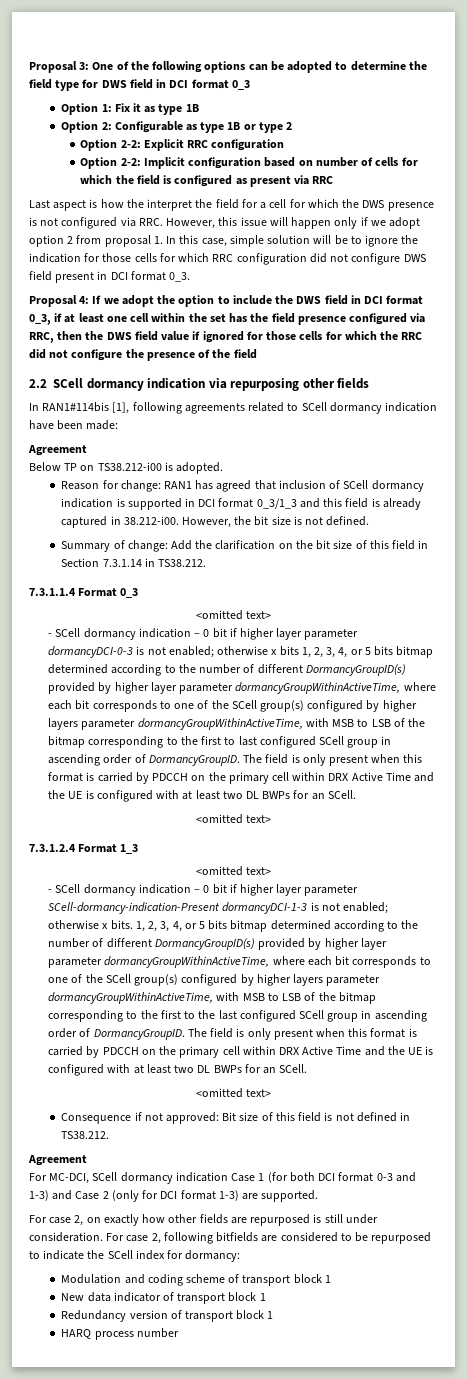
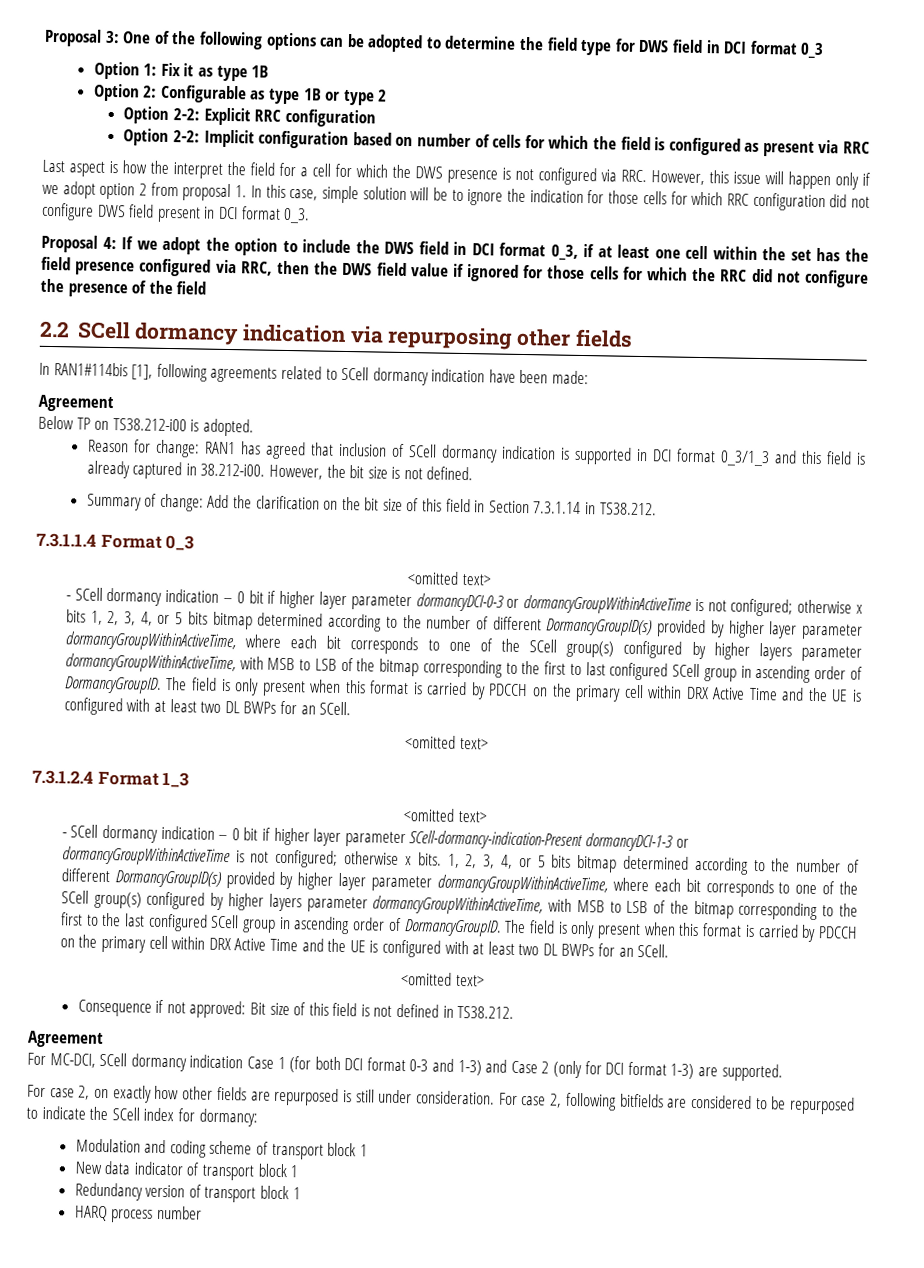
- - SCell dormancy indication – 0 bit if higher layer parameter dormancyDCI-0-3 is not enabled;
+ - SCell dormancy indication – 0 bit if higher layer parameter dormancyDCI-0-3 or dormancyGroupWithinActiveTime is not configured;
- - SCell dormancy indication – 0 bit if higher layer parameter SCell-dormancy-indication-Present dormancyDCI-1-3 is not enabled; otherwise x bits.
+ - SCell dormancy indication – 0 bit if higher layer parameter SCell-dormancy-indication-Present dormancyDCI-1-3 or dormancyGroupWithinActiveTime is not configured; otherwise x bits.

